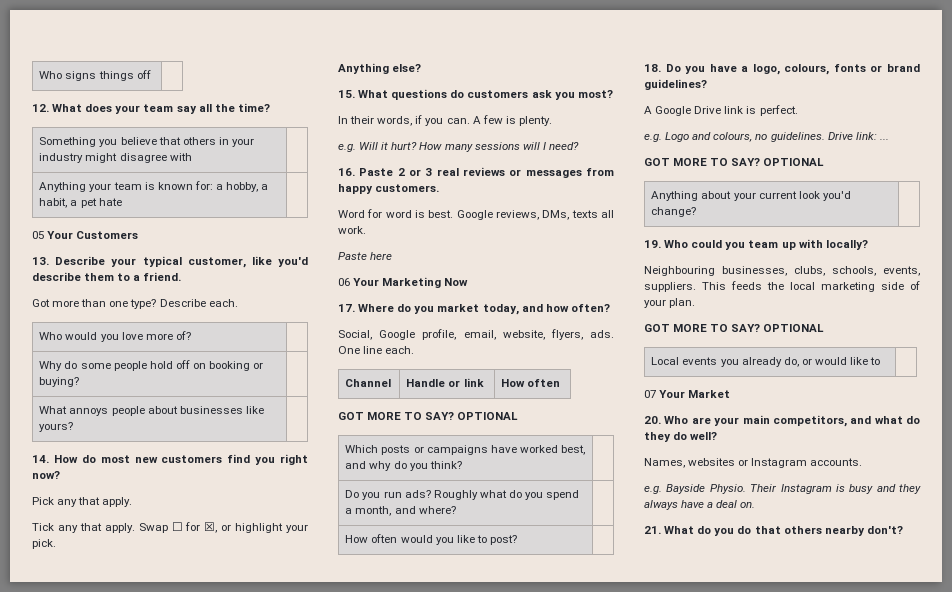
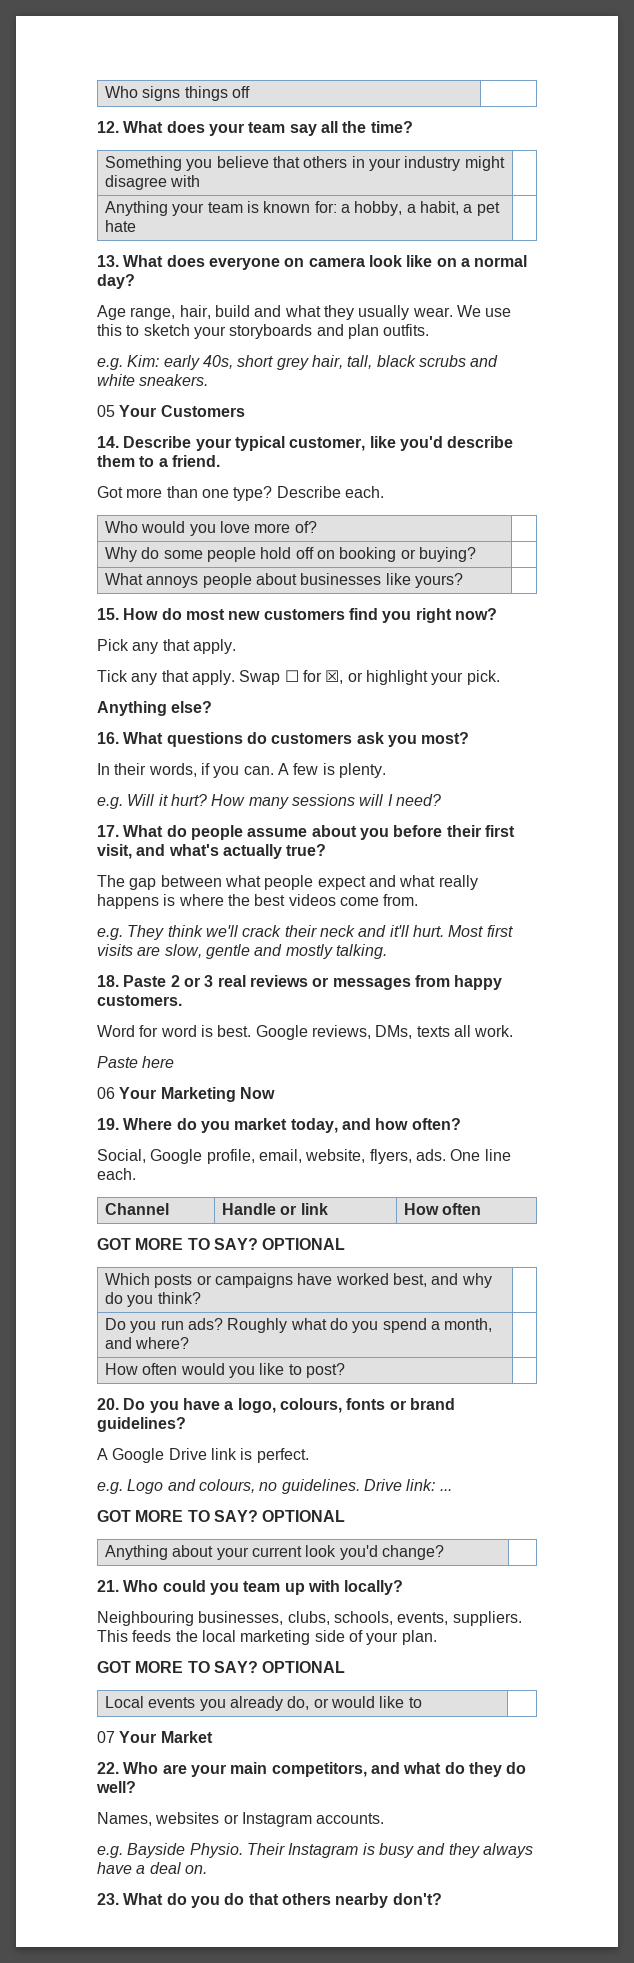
+ 13. What does everyone on camera look like on a normal day?
+ Age range, hair, build and what they usually wear. We use this to sketch your storyboards and plan outfits.
+ e.g. Kim: early 40s, short grey hair, tall, black scrubs and white sneakers.
- 13. Describe your typical customer, like you'd describe them to a friend.
+ 14. Describe your typical customer, like you'd describe them to a friend.
- 14. How do most new customers find you right now?
+ 15. How do most new customers find you right now?
- 15. What questions do customers ask you most?
+ 16. What questions do customers ask you most?
- 16. Paste 2 or 3 real reviews or messages from happy customers.
+ 17. What do people assume about you before their first visit, and what's actually true?
+ The gap between what people expect and what really happens is where the best videos come from.
+ e.g. They think we'll crack their neck and it'll hurt. Most first visits are slow, gentle and mostly talking.
+ 18. Paste 2 or 3 real reviews or messages from happy customers.
- 17. Where do you market today, and how often?
+ 19. Where do you market today, and how often?
- 18. Do you have a logo, colours, fonts or brand guidelines?
+ 20. Do you have a logo, colours, fonts or brand guidelines?
- 19. Who could you team up with locally?
+ 21. Who could you team up with locally?
- 20. Who are your main competitors, and what do they do well?
+ 22. Who are your main competitors, and what do they do well?
- 21. What do you do that others nearby don't?
+ 23. What do you do that others nearby don't?

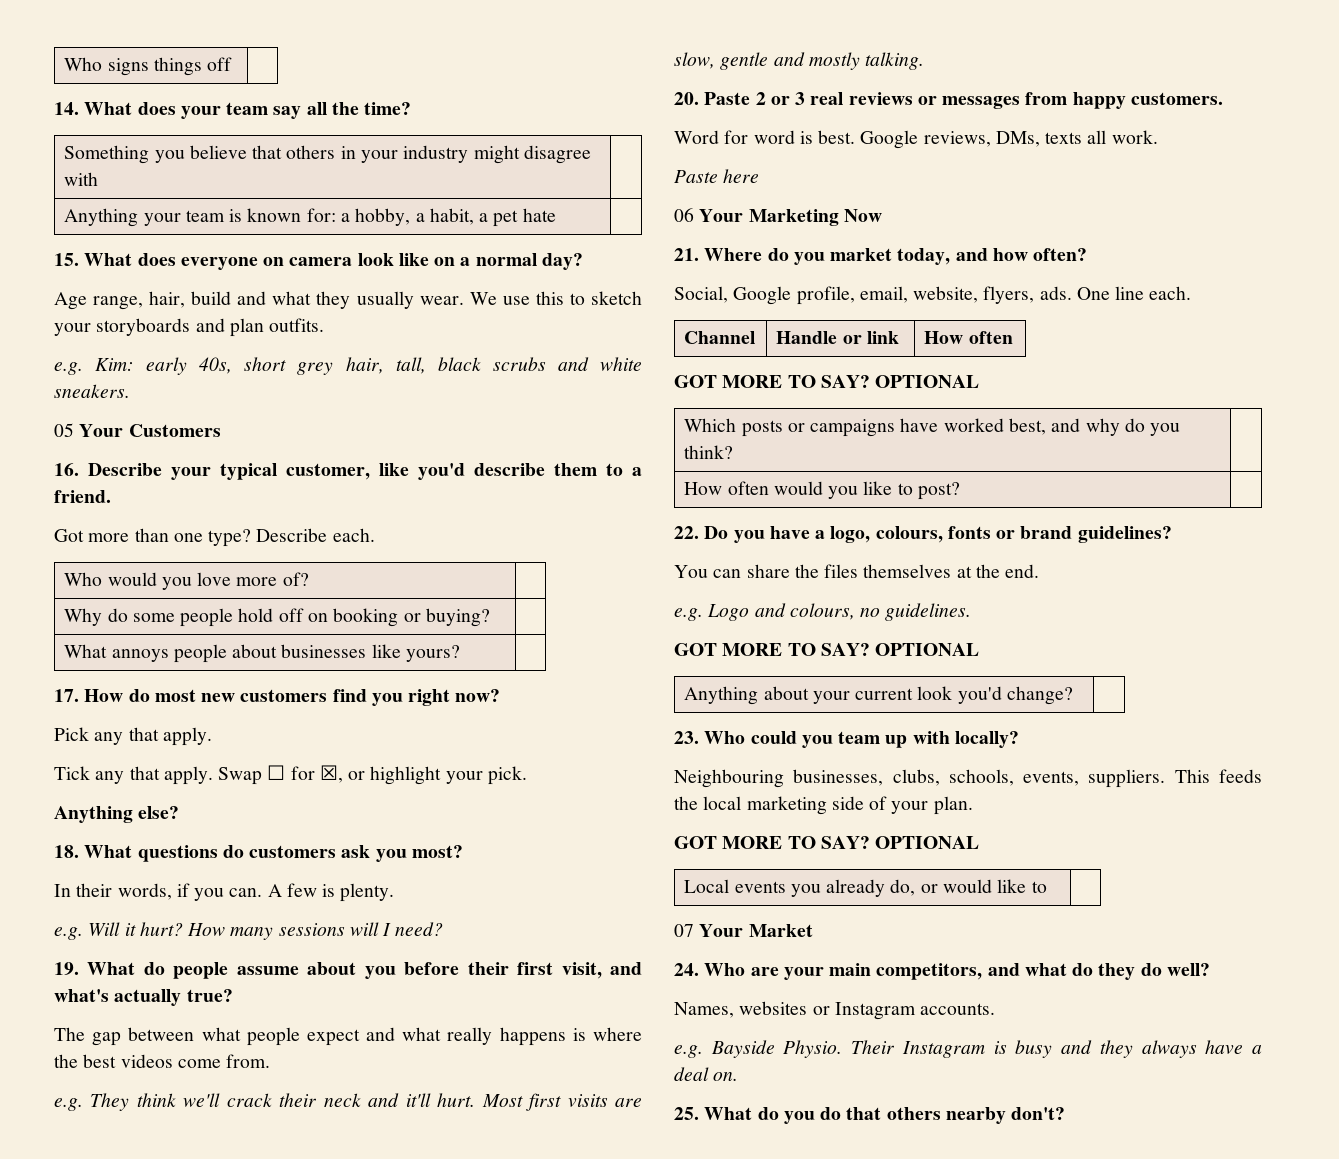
- 12. What does your team say all the time?
+ 14. What does your team say all the time?
- 13. What does everyone on camera look like on a normal day?
+ 15. What does everyone on camera look like on a normal day?
- 14. Describe your typical customer, like you'd describe them to a friend.
+ 16. Describe your typical customer, like you'd describe them to a friend.
- 15. How do most new customers find you right now?
+ 17. How do most new customers find you right now?
- 16. What questions do customers ask you most?
+ 18. What questions do customers ask you most?
- 17. What do people assume about you before their first visit, and what's actually true?
+ 19. What do people assume about you before their first visit, and what's actually true?
- 18. Paste 2 or 3 real reviews or messages from happy customers.
+ 20. Paste 2 or 3 real reviews or messages from happy customers.
- 19. Where do you market today, and how often?
+ 21. Where do you market today, and how often?
- Do you run ads? Roughly what do you spend a month, and where? |
- 20. Do you have a logo, colours, fonts or brand guidelines?
+ 22. Do you have a logo, colours, fonts or brand guidelines?
- A Google Drive link is perfect.
+ You can share the files themselves at the end.
- Drive link: ...
- 21. Who could you team up with locally?
+ 23. Who could you team up with locally?
- 22. Who are your main competitors, and what do they do well?
+ 24. Who are your main competitors, and what do they do well?
- 23. What do you do that others nearby don't?
+ 25. What do you do that others nearby don't?

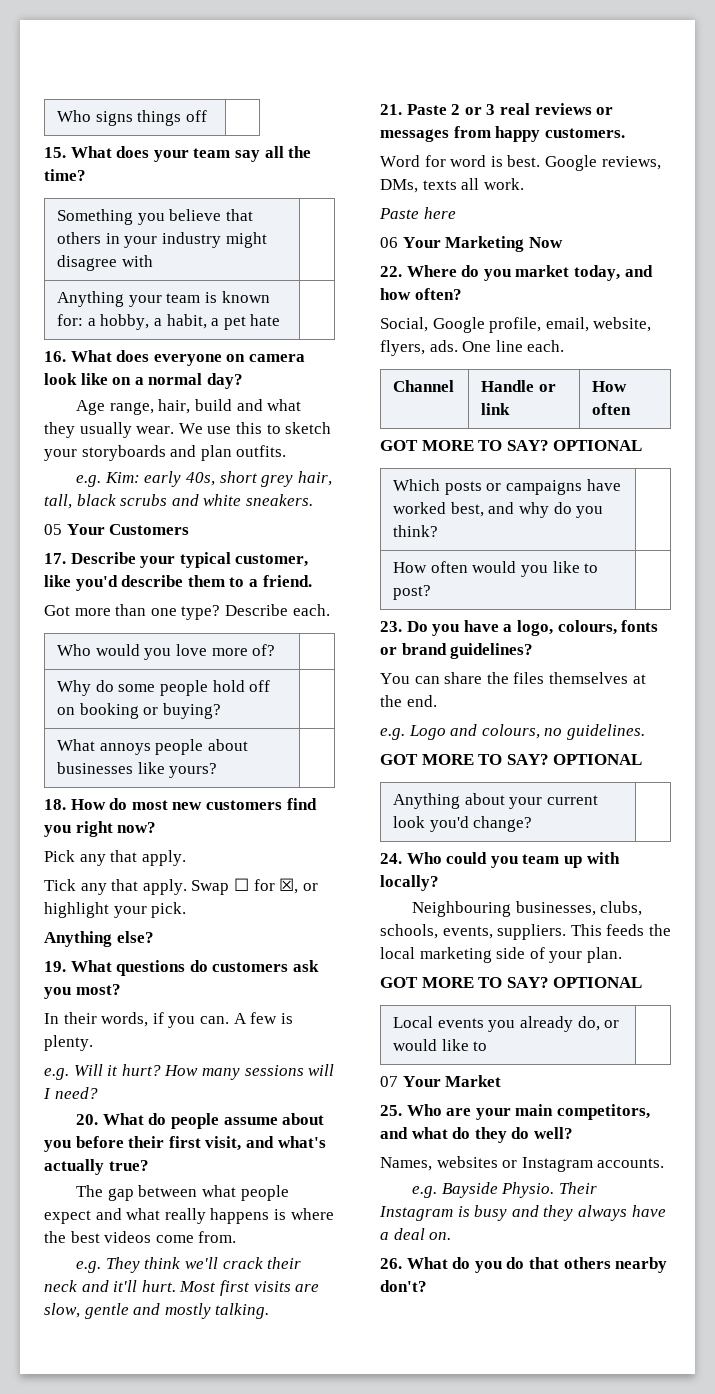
- 14. What does your team say all the time?
+ 15. What does your team say all the time?
- 15. What does everyone on camera look like on a normal day?
+ 16. What does everyone on camera look like on a normal day?
- 16. Describe your typical customer, like you'd describe them to a friend.
+ 17. Describe your typical customer, like you'd describe them to a friend.
- 17. How do most new customers find you right now?
+ 18. How do most new customers find you right now?
- 18. What questions do customers ask you most?
+ 19. What questions do customers ask you most?
- 19. What do people assume about you before their first visit, and what's actually true?
+ 20. What do people assume about you before their first visit, and what's actually true?
- 20. Paste 2 or 3 real reviews or messages from happy customers.
+ 21. Paste 2 or 3 real reviews or messages from happy customers.
- 21. Where do you market today, and how often?
+ 22. Where do you market today, and how often?
- 22. Do you have a logo, colours, fonts or brand guidelines?
+ 23. Do you have a logo, colours, fonts or brand guidelines?
- 23. Who could you team up with locally?
+ 24. Who could you team up with locally?
- 24. Who are your main competitors, and what do they do well?
+ 25. Who are your main competitors, and what do they do well?
- 25. What do you do that others nearby don't?
+ 26. What do you do that others nearby don't?

